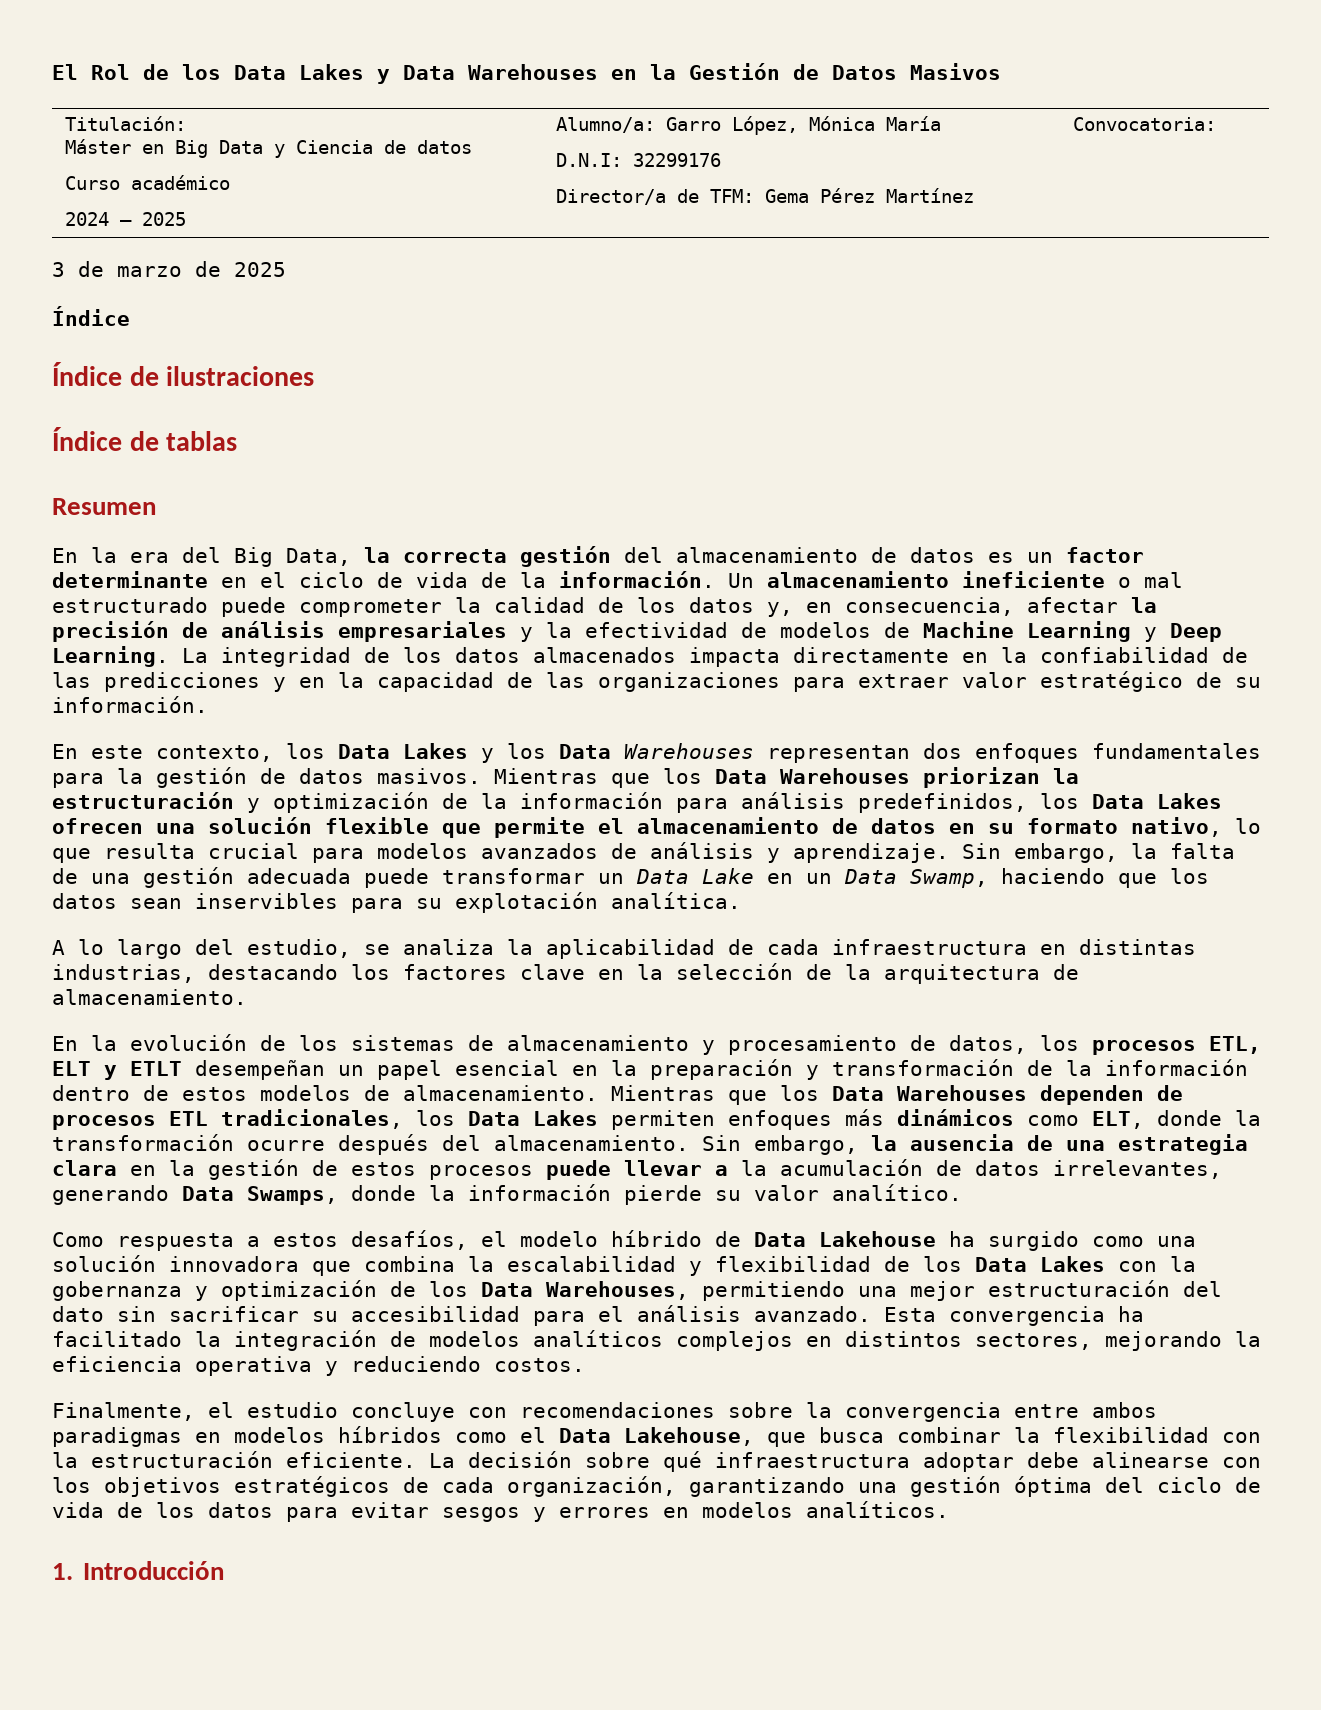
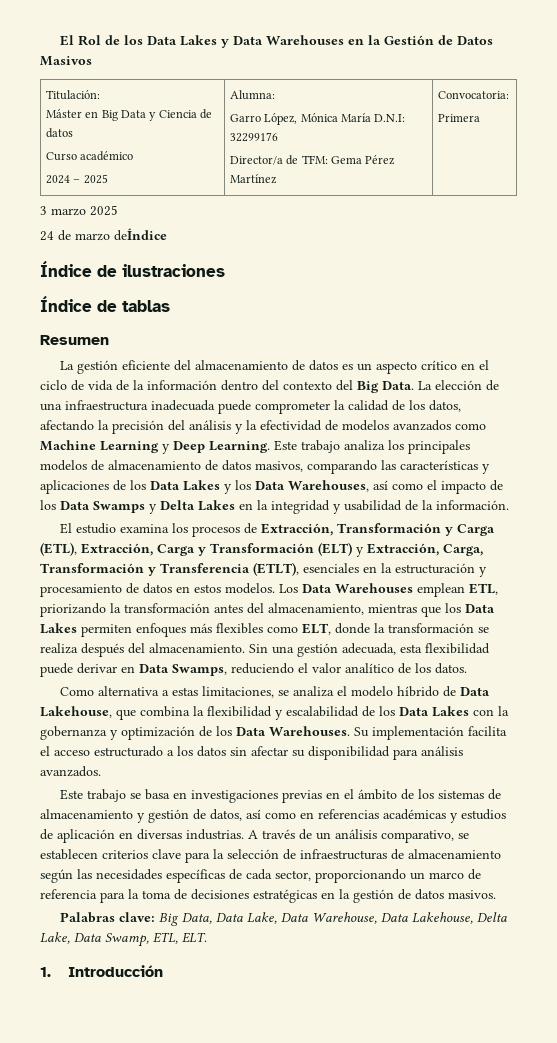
  Titulación:
  Máster en Big Data y Ciencia de datos
  Curso académico
- 2024 – 2025 | Alumno/a: Garro López, Mónica María
- D.N.I: 32299176
+ 2024 – 2025 | Alumna:
+ Garro López, Mónica María D.N.I: 32299176
  Director/a de TFM: Gema Pérez Martínez | Convocatoria:
+ Primera
- 3 de marzo de 2025
- Índice
+ 3 marzo 2025
+ 24 de marzo deÍndice
- En la era del Big Data, la correcta gestión del almacenamiento de datos es un factor determinante en el ciclo de vida de la información. Un almacenamiento ineficiente o mal estructurado puede comprometer la calidad de los datos y, en consecuencia, afectar la precisión de análisis empresariales y la efectividad de modelos de Machine Learning y Deep Learning.
+ La gestión eficiente del almacenamiento de datos es un aspecto crítico en el ciclo de vida de la información dentro del contexto del Big Data. La elección de una infraestructura inadecuada puede comprometer la calidad de los datos, afectando la precisión del análisis y la efectividad de modelos avanzados como Machine Learning y Deep Learning.
- La integridad de los datos almacenados impacta directamente en la confiabilidad de las predicciones y en la capacidad de las organizaciones para extraer valor estratégico de su información.
- En este contexto, los Data Lakes y los Data Warehouses representan dos enfoques fundamentales para la gestión de datos masivos. Mientras que los Data Warehouses priorizan la estructuración y optimización de la información para análisis predefinidos, los Data Lakes ofrecen una solución flexible que permite el almacenamiento de datos en su formato nativo, lo que resulta crucial para modelos avanzados de análisis y aprendizaje. Sin embargo, la falta de una gestión adecuada puede transformar un Data Lake en un Data Swamp, haciendo que los datos sean inservibles para su explotación analítica.
- A lo largo del estudio, se analiza la aplicabilidad de cada infraestructura en distintas industrias, destacando los factores clave en la selección de la arquitectura de almacenamiento.
- En la evolución de los sistemas de almacenamiento y procesamiento de datos, los procesos ETL, ELT y ETLT desempeñan un papel esencial en la preparación y transformación de la información dentro de estos modelos de almacenamiento. Mientras que los Data Warehouses dependen de procesos ETL tradicionales, los Data Lakes permiten enfoques más dinámicos como ELT, donde la transformación ocurre después del almacenamiento.
+ Este trabajo analiza los principales modelos de almacenamiento de datos masivos, comparando las características y aplicaciones de los Data Lakes y los Data Warehouses, así como el impacto de los Data Swamps y Delta Lakes en la integridad y usabilidad de la información.
+ El estudio examina los procesos de Extracción, Transformación y Carga (ETL), Extracción, Carga y Transformación (ELT) y Extracción, Carga, Transformación y Transferencia (ETLT), esenciales en la estructuración y procesamiento de datos en estos modelos. Los Data Warehouses emplean ETL, priorizando la transformación antes del almacenamiento, mientras que los Data Lakes permiten enfoques más flexibles como ELT, donde la transformación se realiza después del almacenamiento.
- Sin embargo, la ausencia de una estrategia clara en la gestión de estos procesos puede llevar a la acumulación de datos irrelevantes, generando Data Swamps, donde la información pierde su valor analítico.
- Como respuesta a estos desafíos, el modelo híbrido de Data Lakehouse ha surgido como una solución innovadora que combina la escalabilidad y flexibilidad de los Data Lakes con la gobernanza y optimización de los Data Warehouses, permitiendo una mejor estructuración del dato sin sacrificar su accesibilidad para el análisis avanzado. Esta convergencia ha facilitado la integración de modelos analíticos complejos en distintos sectores, mejorando la eficiencia operativa y reduciendo costos.
- Finalmente, el estudio concluye con recomendaciones sobre la convergencia entre ambos paradigmas en modelos híbridos como el Data Lakehouse, que busca combinar la flexibilidad con la estructuración eficiente. La decisión sobre qué infraestructura adoptar debe alinearse con los objetivos estratégicos de cada organización, garantizando una gestión óptima del ciclo de vida de los datos para evitar sesgos y errores en modelos analíticos.
+ Sin una gestión adecuada, esta flexibilidad puede derivar en Data Swamps, reduciendo el valor analítico de los datos.
+ Como alternativa a estas limitaciones, se analiza el modelo híbrido de Data Lakehouse, que combina la flexibilidad y escalabilidad de los Data Lakes con la gobernanza y optimización de los Data Warehouses. Su implementación facilita el acceso estructurado a los datos sin afectar su disponibilidad para análisis avanzados.
+ Este trabajo se basa en investigaciones previas en el ámbito de los sistemas de almacenamiento y gestión de datos, así como en referencias académicas y estudios de aplicación en diversas industrias. A través de un análisis comparativo, se establecen criterios clave para la selección de infraestructuras de almacenamiento según las necesidades específicas de cada sector, proporcionando un marco de referencia para la toma de decisiones estratégicas en la gestión de datos masivos.
+ Palabras clave: Big Data, Data Lake, Data Warehouse, Data Lakehouse, Delta Lake, Data Swamp, ETL, ELT.

